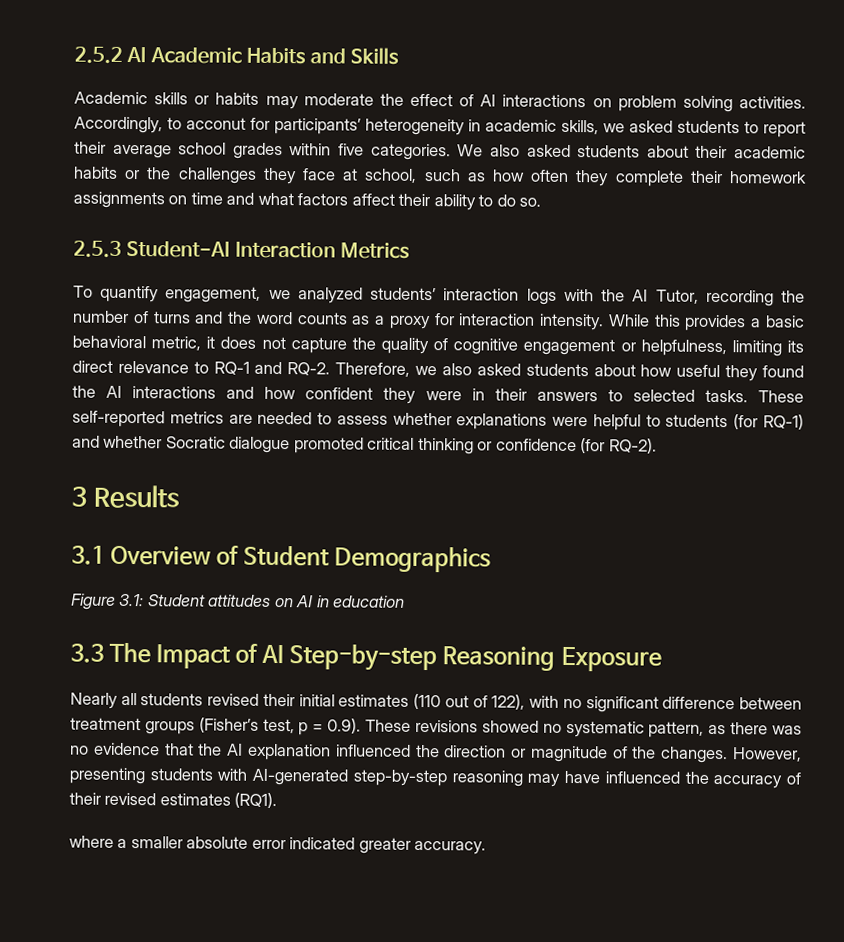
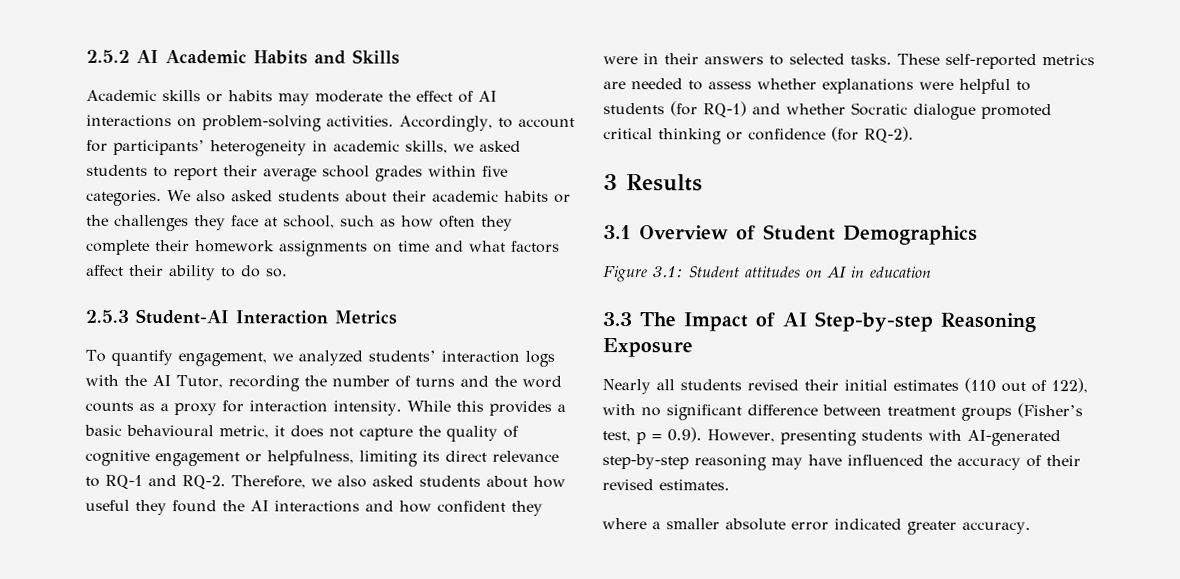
- Academic skills or habits may moderate the effect of AI interactions on problem solving activities.
+ Academic skills or habits may moderate the effect of AI interactions on problem-solving activities.
- Accordingly, to acconut for participants’ heterogeneity in academic skills, we asked students to report their average school grades within five categories.
+ Accordingly, to account for participants’ heterogeneity in academic skills, we asked students to report their average school grades within five categories.
- While this provides a basic behavioral metric, it does not capture the quality of cognitive engagement or helpfulness, limiting its direct relevance to RQ-1 and RQ-2.
+ While this provides a basic behavioural metric, it does not capture the quality of cognitive engagement or helpfulness, limiting its direct relevance to RQ-1 and RQ-2.
- Nearly all students revised their initial estimates (110 out of 122), with no significant difference between treatment groups (Fisher’s test, p = 0.9). These revisions showed no systematic pattern, as there was no evidence that the AI explanation influenced the direction or magnitude of the changes. However, presenting students with AI-generated step-by-step reasoning may have influenced the accuracy of their revised estimates (RQ1).
+ Nearly all students revised their initial estimates (110 out of 122), with no significant difference between treatment groups (Fisher’s test, p = 0.9). However, presenting students with AI-generated step-by-step reasoning may have influenced the accuracy of their revised estimates.

